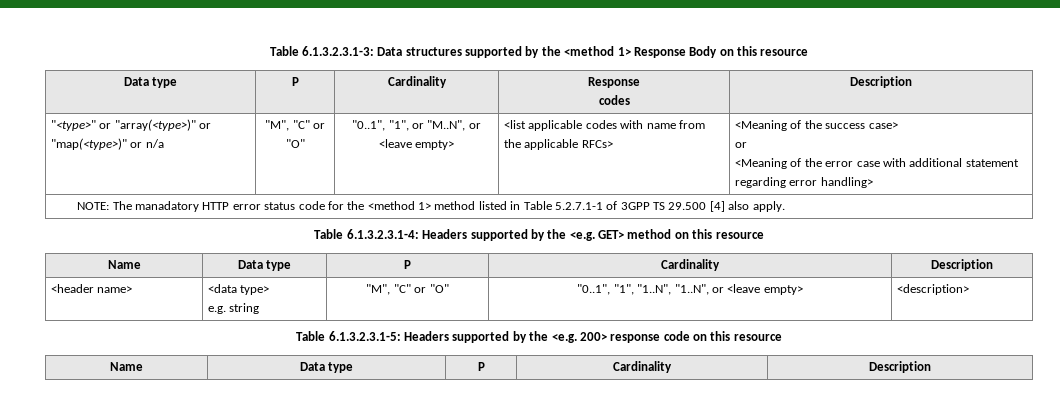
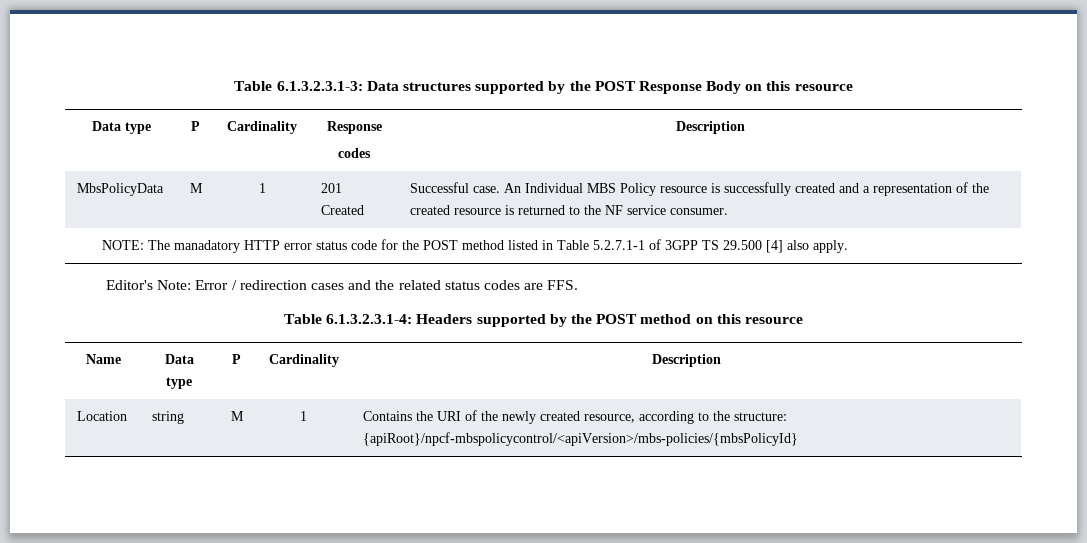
- Table 6.1.3.2.3.1-3: Data structures supported by the <method 1> Response Body on this resource
+ Table 6.1.3.2.3.1-3: Data structures supported by the POST Response Body on this resource
- "<type>" or "array(<type>)" or "map(<type>)" or n/a | "M", "C" or "O" | "0..1", "1", or "M..N", or <leave empty> | <list applicable codes with name from the applicable RFCs> | <Meaning of the success case>
- or
- <Meaning of the error case with additional statement regarding error handling>
+ MbsPolicyData | M | 1 | 201 Created | Successful case. An Individual MBS Policy resource is successfully created and a representation of the created resource is returned to the NF service consumer.
- NOTE: The manadatory HTTP error status code for the <method 1> method listed in Table 5.2.7.1-1 of 3GPP TS 29.500 [4] also apply.
+ NOTE: The manadatory HTTP error status code for the POST method listed in Table 5.2.7.1-1 of 3GPP TS 29.500 [4] also apply.
+ Editor's Note: Error / redirection cases and the related status codes are FFS.
- Table 6.1.3.2.3.1-4: Headers supported by the <e.g. GET> method on this resource
+ Table 6.1.3.2.3.1-4: Headers supported by the POST method on this resource
- <header name> | <data type>
- e.g. string | "M", "C" or "O" | "0..1", "1", "1..N", "1..N", or <leave empty> | <description>
- Table 6.1.3.2.3.1-5: Headers supported by the <e.g. 200> response code on this resource
- Name | Data type | P | Cardinality | Description
+ Location | string | M | 1 | Contains the URI of the newly created resource, according to the structure: {apiRoot}/npcf-mbspolicycontrol/<apiVersion>/mbs-policies/{mbsPolicyId}

